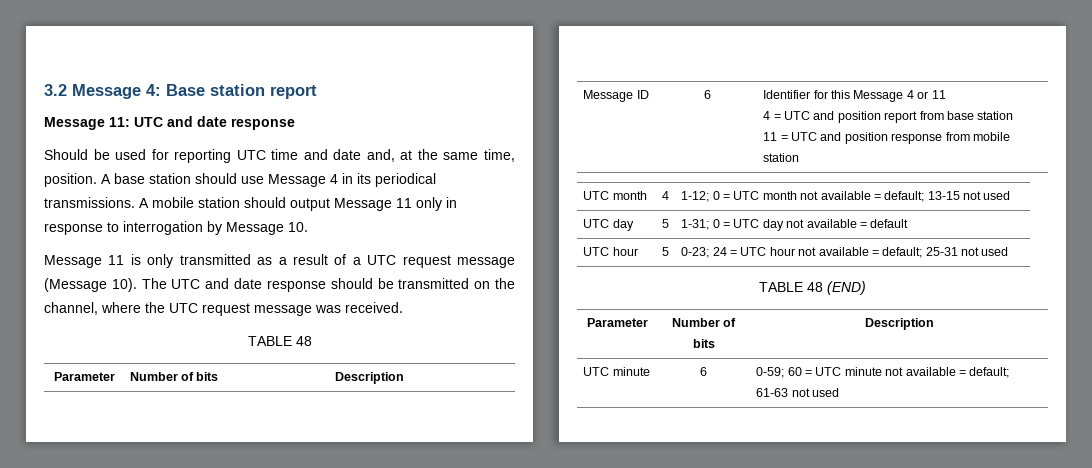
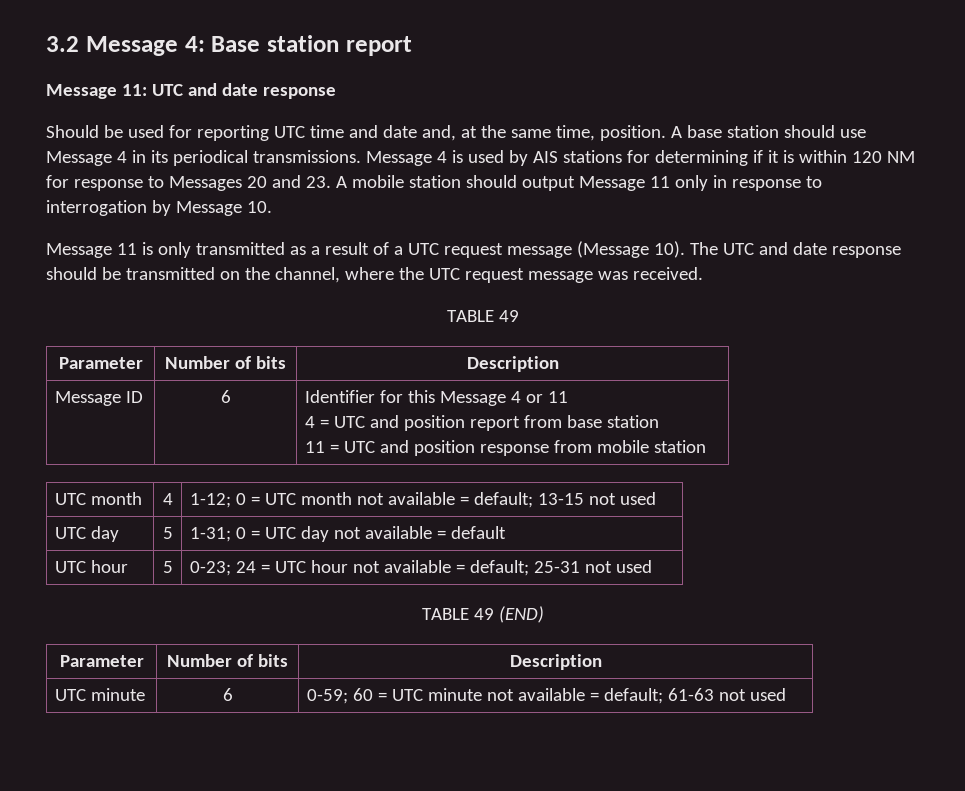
- A mobile station should output Message 11 only in response to interrogation by Message 10.
+ Message 4 is used by AIS stations for determining if it is within 120 NM for response to Messages 20 and 23. A mobile station should output Message 11 only in response to interrogation by Message 10.
  The UTC and date response should be transmitted on the channel, where the UTC request message was received.
- TABLE 48
+ TABLE 49
- TABLE 48 (END)
+ TABLE 49 (END)

